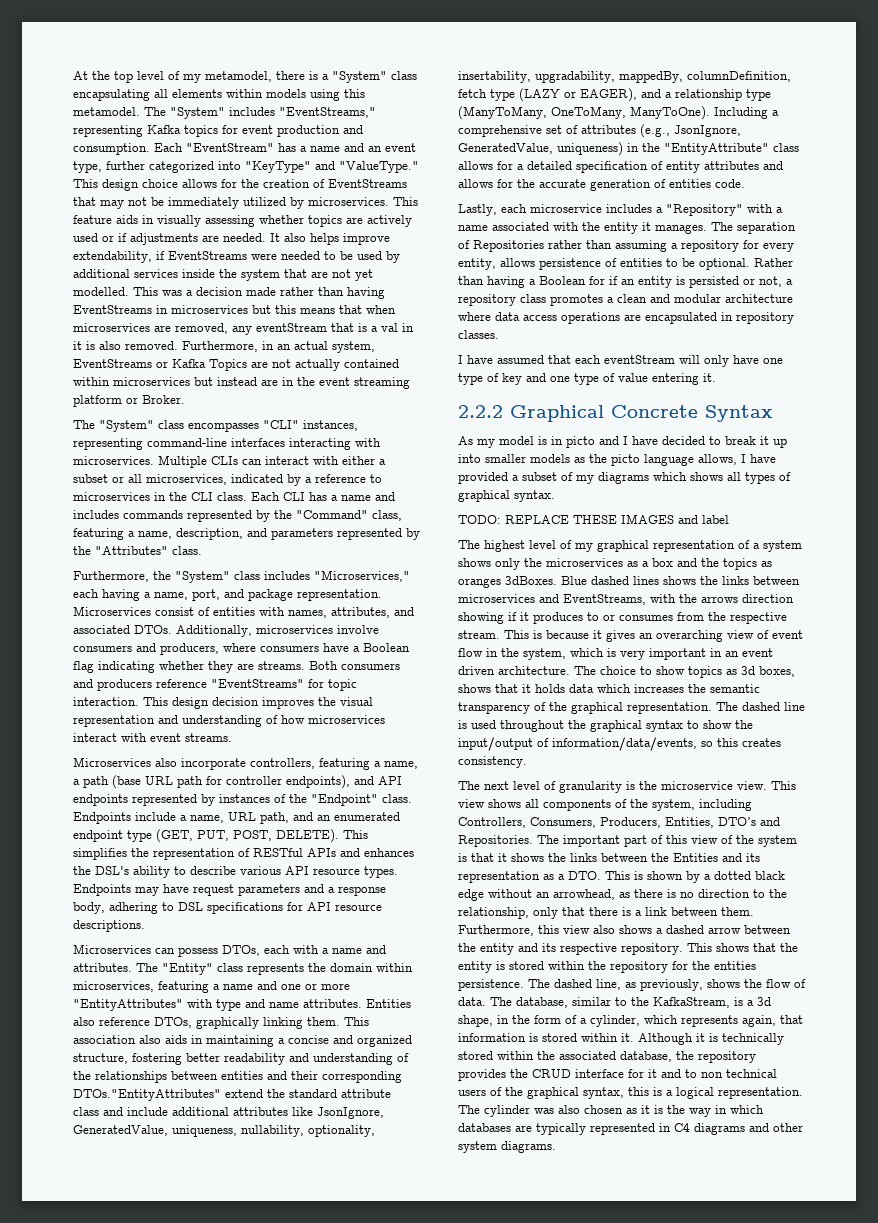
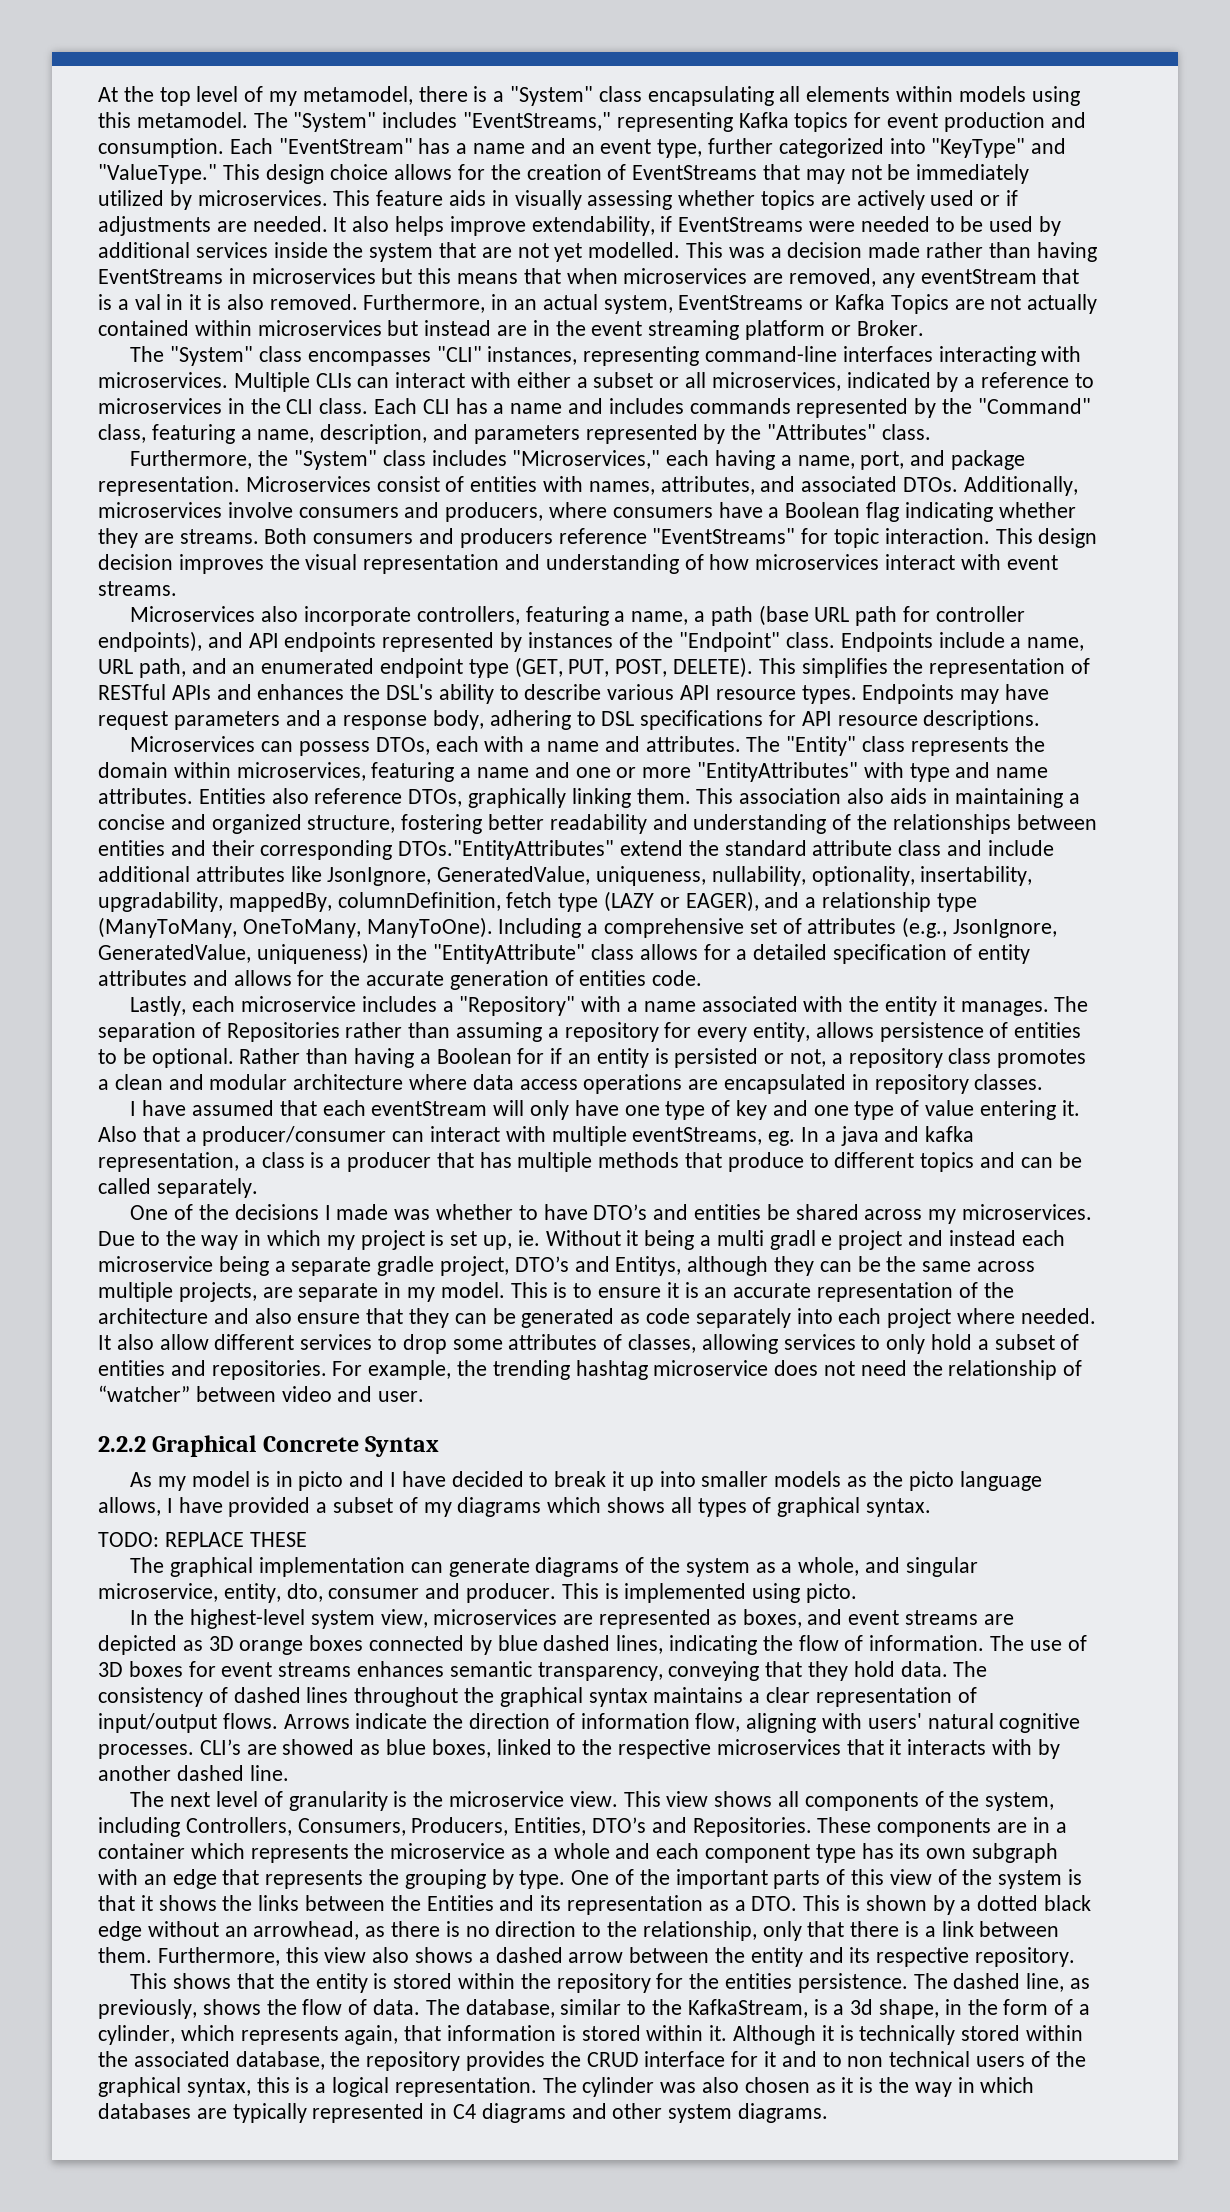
+ Also that a producer/consumer can interact with multiple eventStreams, eg. In a java and kafka representation, a class is a producer that has multiple methods that produce to different topics and can be called separately.
+ One of the decisions I made was whether to have DTO’s and entities be shared across my microservices. Due to the way in which my project is set up, ie. Without it being a multi gradl e project and instead each microservice being a separate gradle project, DTO’s and Entitys, although they can be the same across multiple projects, are separate in my model. This is to ensure it is an accurate representation of the architecture and also ensure that they can be generated as code separately into each project where needed. It also allow different services to drop some attributes of classes, allowing services to only hold a subset of entities and repositories. For example, the trending hashtag microservice does not need the relationship of “watcher” between video and user.
- TODO: REPLACE THESE IMAGES and label
- The highest level of my graphical representation of a system shows only the microservices as a box and the topics as oranges 3dBoxes. Blue dashed lines shows the links between microservices and EventStreams, with the arrows direction showing if it produces to or consumes from the respective stream. This is because it gives an overarching view of event flow in the system, which is very important in an event driven architecture. The choice to show topics as 3d boxes, shows that it holds data which increases the semantic transparency of the graphical representation. The dashed line is used throughout the graphical syntax to show the input/output of information/data/events, so this creates consistency.
+ TODO: REPLACE THESE
+ The graphical implementation can generate diagrams of the system as a whole, and singular microservice, entity, dto, consumer and producer. This is implemented using picto.
+ In the highest-level system view, microservices are represented as boxes, and event streams are depicted as 3D orange boxes connected by blue dashed lines, indicating the flow of information. The use of 3D boxes for event streams enhances semantic transparency, conveying that they hold data. The consistency of dashed lines throughout the graphical syntax maintains a clear representation of input/output flows. Arrows indicate the direction of information flow, aligning with users' natural cognitive processes. CLI’s are showed as blue boxes, linked to the respective microservices that it interacts with by another dashed line.
- The important part of this view of the system is that it shows the links between the Entities and its representation as a DTO. This is shown by a dotted black edge without an arrowhead, as there is no direction to the relationship, only that there is a link between them.
+ These components are in a container which represents the microservice as a whole and each component type has its own subgraph with an edge that represents the grouping by type. One of the important parts of this view of the system is that it shows the links between the Entities and its representation as a DTO. This is shown by a dotted black edge without an arrowhead, as there is no direction to the relationship, only that there is a link between them.
- Furthermore, this view also shows a dashed arrow between the entity and its respective repository. This shows that the entity is stored within the repository for the entities persistence.
+ Furthermore, this view also shows a dashed arrow between the entity and its respective repository.
+ This shows that the entity is stored within the repository for the entities persistence.

